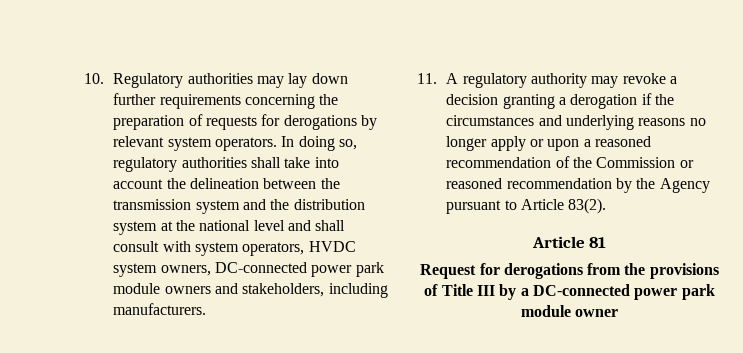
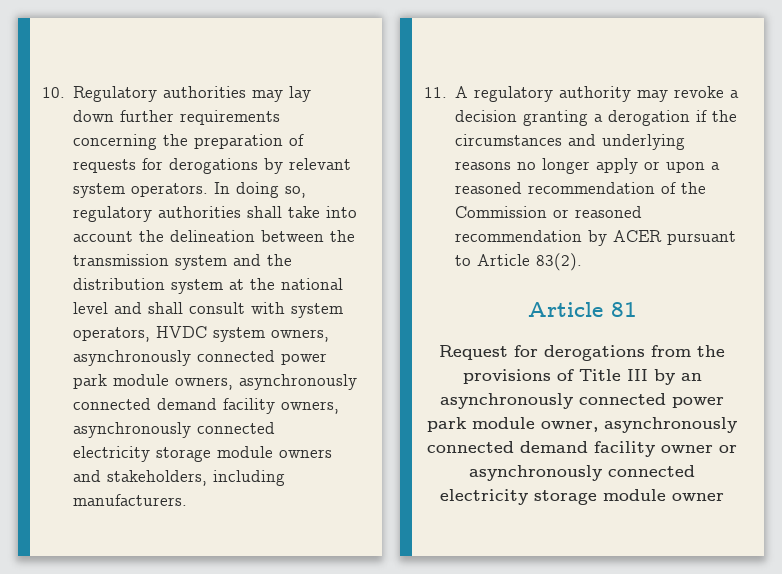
- In doing so, regulatory authorities shall take into account the delineation between the transmission system and the distribution system at the national level and shall consult with system operators, HVDC system owners, DC-connected power park module owners and stakeholders, including manufacturers.
+ In doing so, regulatory authorities shall take into account the delineation between the transmission system and the distribution system at the national level and shall consult with system operators, HVDC system owners, asynchronously connected power park module owners, asynchronously connected demand facility owners, asynchronously connected electricity storage module owners and stakeholders, including manufacturers.
- 11. A regulatory authority may revoke a decision granting a derogation if the circumstances and underlying reasons no longer apply or upon a reasoned recommendation of the Commission or reasoned recommendation by the Agency pursuant to Article 83(2).
+ 11. A regulatory authority may revoke a decision granting a derogation if the circumstances and underlying reasons no longer apply or upon a reasoned recommendation of the Commission or reasoned recommendation by ACER pursuant to Article 83(2).
- Request for derogations from the provisions of Title III by a DC-connected power park module owner
+ Request for derogations from the provisions of Title III by an asynchronously connected power park module owner, asynchronously connected demand facility owner or asynchronously connected electricity storage module owner

